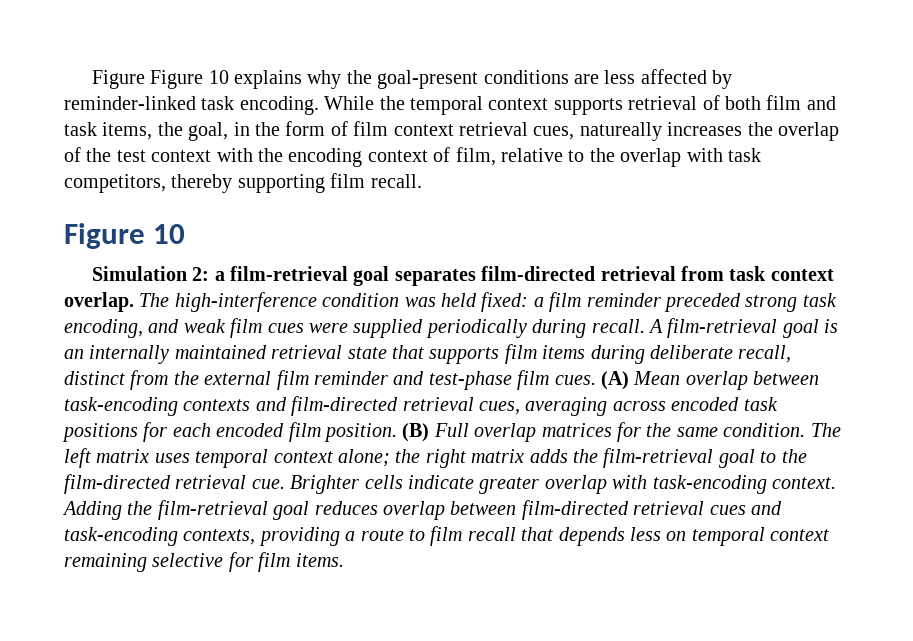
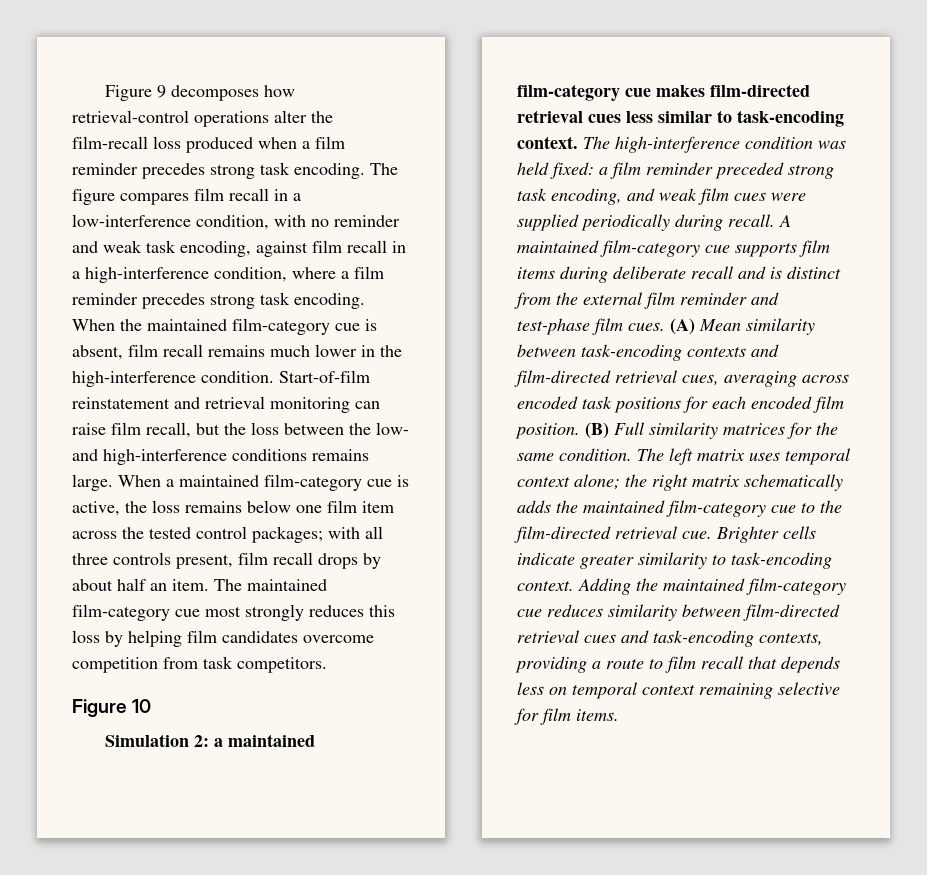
- Figure Figure 10 explains why the goal-present conditions are less affected by reminder-linked task encoding. While the temporal context supports retrieval of both film and task items, the goal, in the form of film context retrieval cues, natureally increases the overlap of the test context with the encoding context of film, relative to the overlap with task competitors, thereby supporting film recall.
+ Figure 9 decomposes how retrieval-control operations alter the film-recall loss produced when a film reminder precedes strong task encoding. The figure compares film recall in a low-interference condition, with no reminder and weak task encoding, against film recall in a high-interference condition, where a film reminder precedes strong task encoding. When the maintained film-category cue is absent, film recall remains much lower in the high-interference condition. Start-of-film reinstatement and retrieval monitoring can raise film recall, but the loss between the low- and high-interference conditions remains large. When a maintained film-category cue is active, the loss remains below one film item across the tested control packages; with all three controls present, film recall drops by about half an item. The maintained film-category cue most strongly reduces this loss by helping film candidates overcome competition from task competitors.
- Simulation 2: a film-retrieval goal separates film-directed retrieval from task context overlap.
+ Simulation 2: a maintained film-category cue makes film-directed retrieval cues less similar to task-encoding context.
- A film-retrieval goal is an internally maintained retrieval state that supports film items during deliberate recall, distinct from the external film reminder and test-phase film cues.
+ A maintained film-category cue supports film items during deliberate recall and is distinct from the external film reminder and test-phase film cues.
- (A) Mean overlap between task-encoding contexts and film-directed retrieval cues, averaging across encoded task positions for each encoded film position.
+ (A) Mean similarity between task-encoding contexts and film-directed retrieval cues, averaging across encoded task positions for each encoded film position.
- (B) Full overlap matrices for the same condition.
+ (B) Full similarity matrices for the same condition.
- The left matrix uses temporal context alone; the right matrix adds the film-retrieval goal to the film-directed retrieval cue.
+ The left matrix uses temporal context alone; the right matrix schematically adds the maintained film-category cue to the film-directed retrieval cue.
- Brighter cells indicate greater overlap with task-encoding context.
+ Brighter cells indicate greater similarity to task-encoding context.
- Adding the film-retrieval goal reduces overlap between film-directed retrieval cues and task-encoding contexts, providing a route to film recall that depends less on temporal context remaining selective for film items.
+ Adding the maintained film-category cue reduces similarity between film-directed retrieval cues and task-encoding contexts, providing a route to film recall that depends less on temporal context remaining selective for film items.

